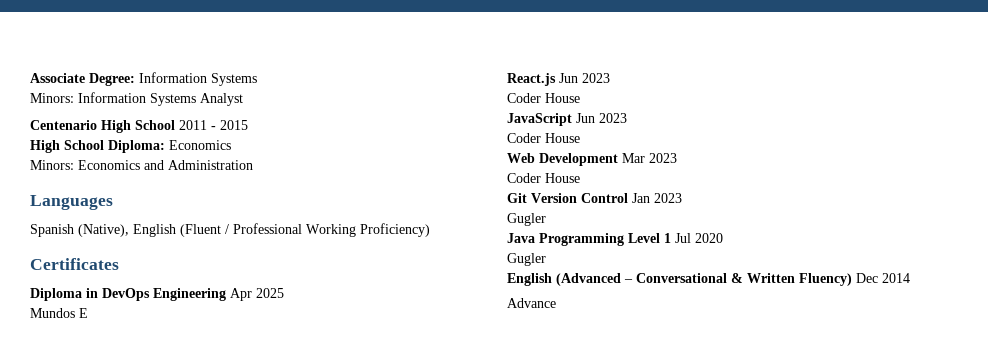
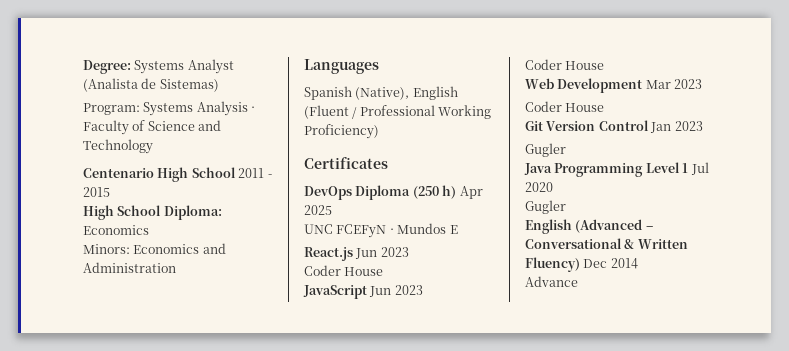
- Associate Degree: Information Systems
- Minors: Information Systems Analyst
+ Degree: Systems Analyst (Analista de Sistemas)
+ Program: Systems Analysis · Faculty of Science and Technology
- Diploma in DevOps Engineering Apr 2025
+ DevOps Diploma (250 h) Apr 2025
- Mundos E
+ UNC FCEFyN · Mundos E

